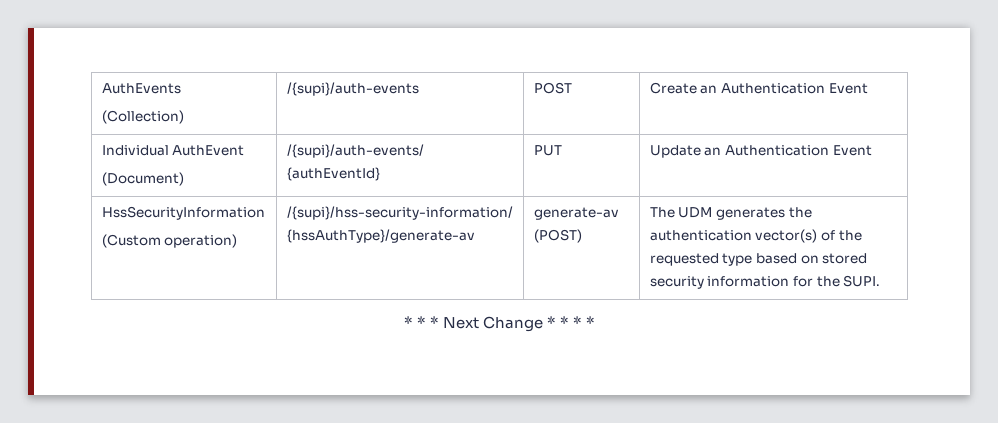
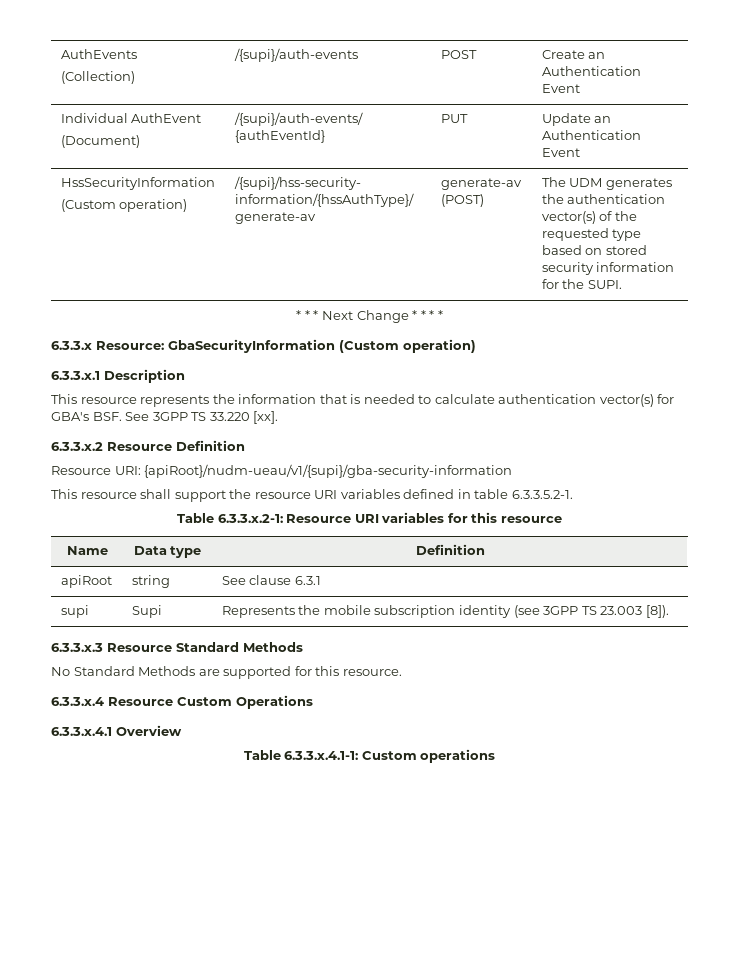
+ 6.3.3.x Resource: GbaSecurityInformation (Custom operation)
+ 6.3.3.x.1 Description
+ This resource represents the information that is needed to calculate authentication vector(s) for GBA's BSF. See 3GPP TS 33.220 [xx].
+ 6.3.3.x.2 Resource Definition
+ Resource URI: {apiRoot}/nudm-ueau/v1/{supi}/gba-security-information
+ This resource shall support the resource URI variables defined in table 6.3.3.5.2-1.
+ Table 6.3.3.x.2-1: Resource URI variables for this resource
+ Name | Data type | Definition
+ apiRoot | string | See clause 6.3.1
+ supi | Supi | Represents the mobile subscription identity (see 3GPP TS 23.003 [8]).
+ 6.3.3.x.3 Resource Standard Methods
+ No Standard Methods are supported for this resource.
+ 6.3.3.x.4 Resource Custom Operations
+ 6.3.3.x.4.1 Overview
+ Table 6.3.3.x.4.1-1: Custom operations

